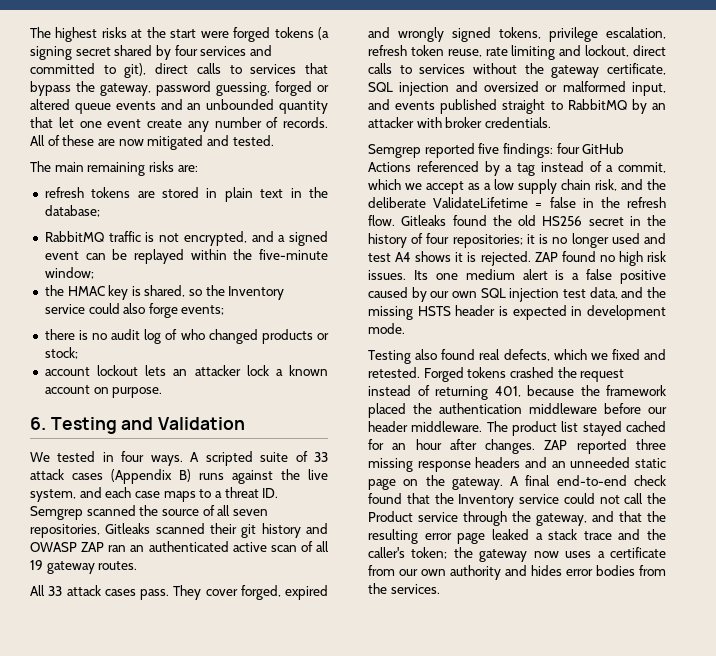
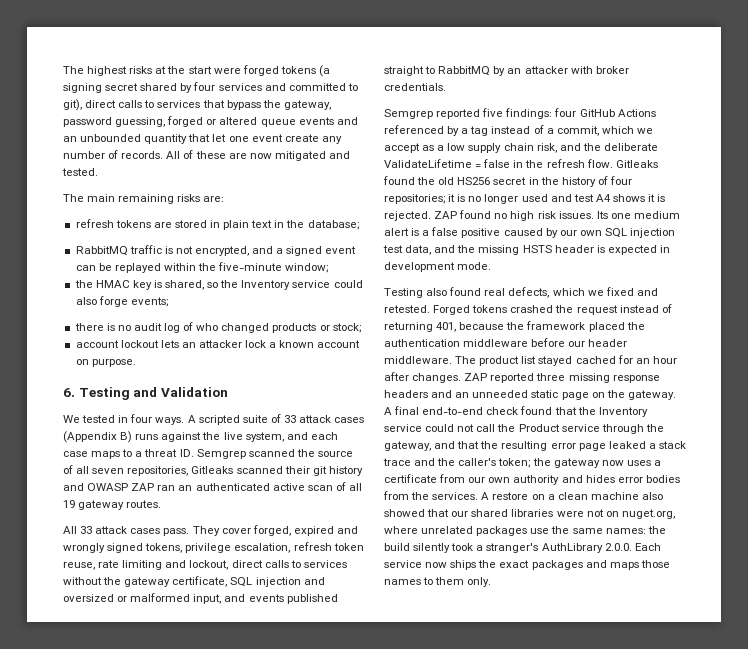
+ A restore on a clean machine also showed that our shared libraries were not on nuget.org, where unrelated packages use the same names: the build silently took a stranger's AuthLibrary 2.0.0. Each service now ships the exact packages and maps those names to them only.

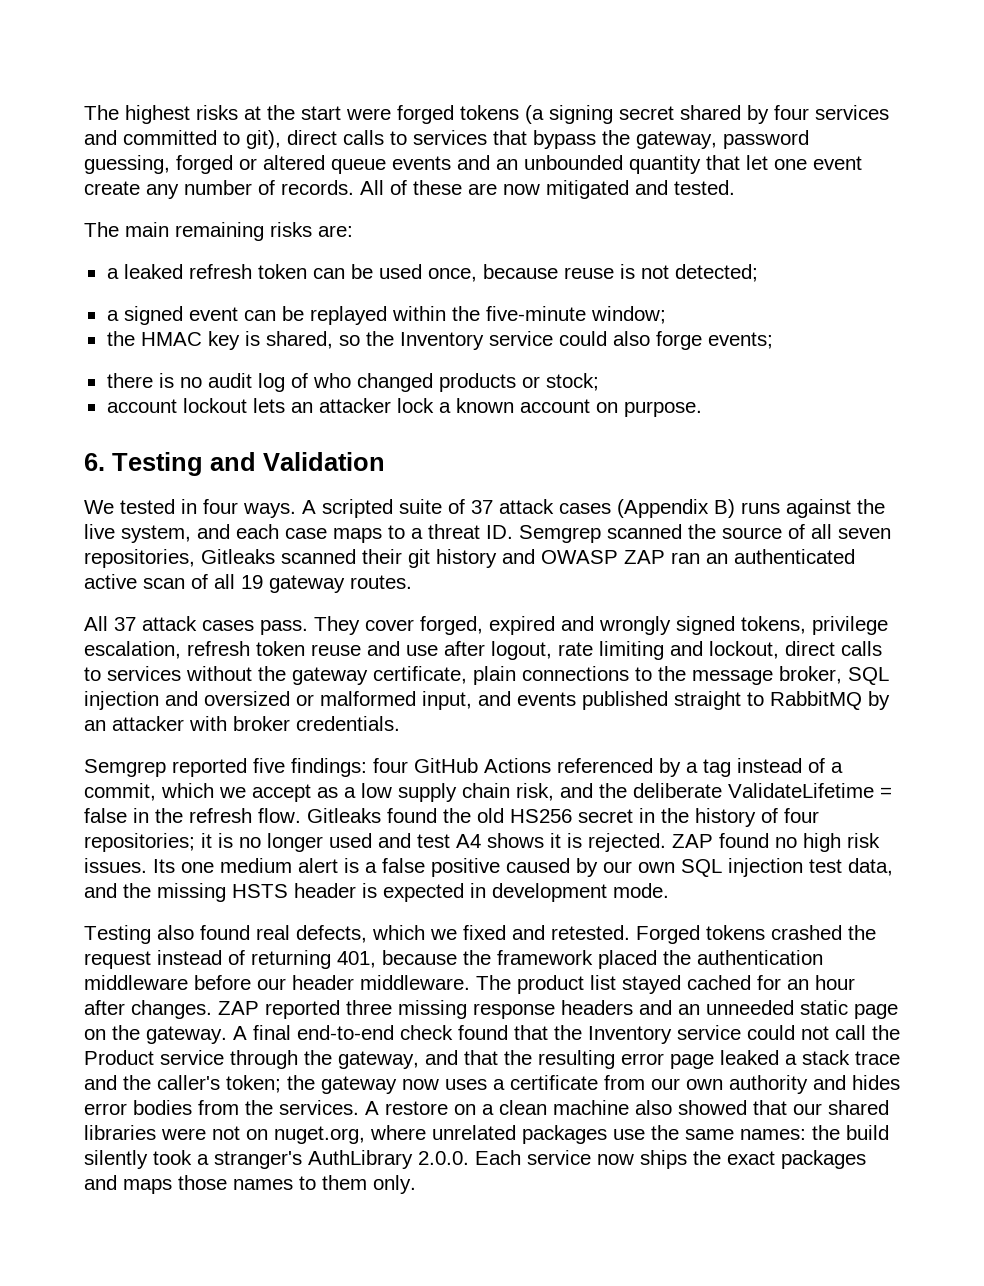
- refresh tokens are stored in plain text in the database;
- RabbitMQ traffic is not encrypted, and a signed event can be replayed within the five-minute window;
+ a leaked refresh token can be used once, because reuse is not detected;
+ a signed event can be replayed within the five-minute window;
- A scripted suite of 33 attack cases (Appendix B) runs against the live system, and each case maps to a threat ID. Semgrep scanned the source of all seven repositories, Gitleaks scanned their git history and OWASP ZAP ran an authenticated active scan of all 19 gateway routes.
+ A scripted suite of 37 attack cases (Appendix B) runs against the live system, and each case maps to a threat ID. Semgrep scanned the source of all seven repositories, Gitleaks scanned their git history and OWASP ZAP ran an authenticated active scan of all 19 gateway routes.
- All 33 attack cases pass.
+ All 37 attack cases pass.
- They cover forged, expired and wrongly signed tokens, privilege escalation, refresh token reuse, rate limiting and lockout, direct calls to services without the gateway certificate, SQL injection and oversized or malformed input, and events published straight to RabbitMQ by an attacker with broker credentials.
+ They cover forged, expired and wrongly signed tokens, privilege escalation, refresh token reuse and use after logout, rate limiting and lockout, direct calls to services without the gateway certificate, plain connections to the message broker, SQL injection and oversized or malformed input, and events published straight to RabbitMQ by an attacker with broker credentials.

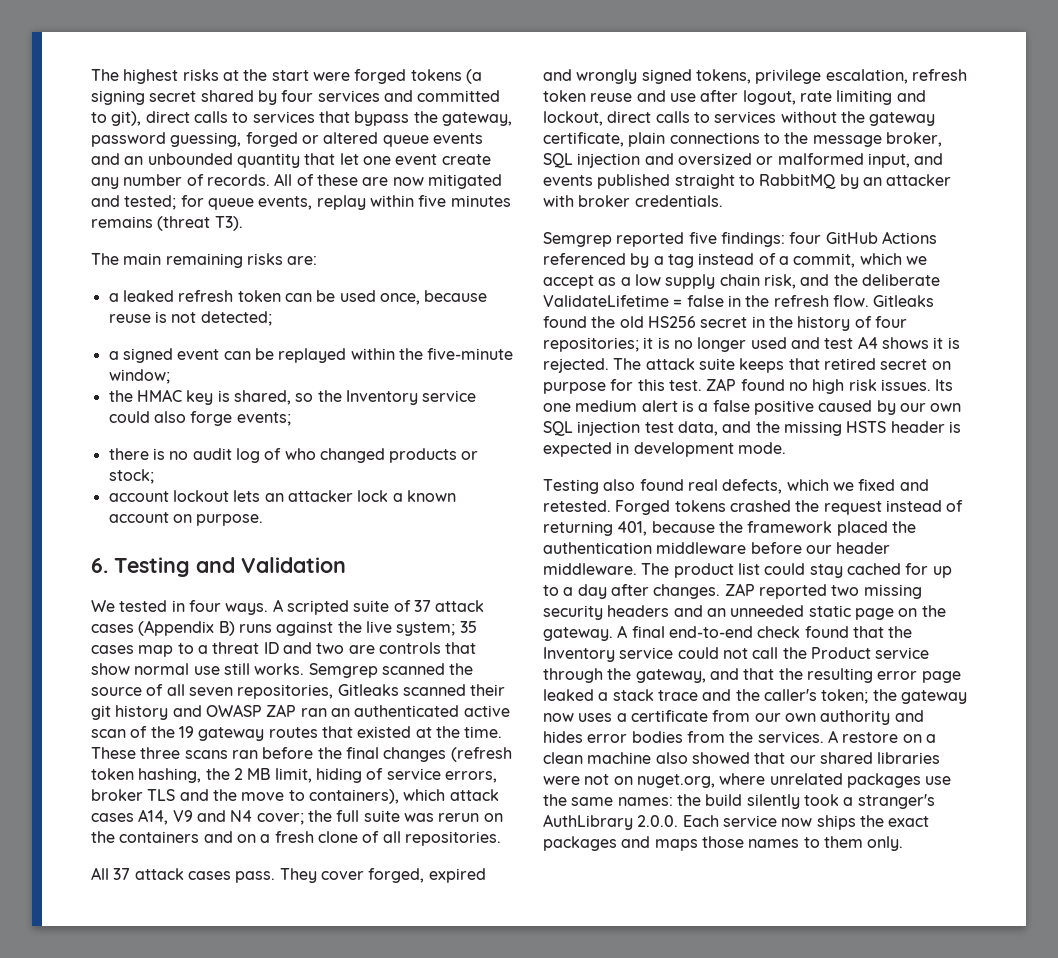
- All of these are now mitigated and tested.
+ All of these are now mitigated and tested; for queue events, replay within five minutes remains (threat T3).
- A scripted suite of 37 attack cases (Appendix B) runs against the live system, and each case maps to a threat ID. Semgrep scanned the source of all seven repositories, Gitleaks scanned their git history and OWASP ZAP ran an authenticated active scan of all 19 gateway routes.
+ A scripted suite of 37 attack cases (Appendix B) runs against the live system; 35 cases map to a threat ID and two are controls that show normal use still works. Semgrep scanned the source of all seven repositories, Gitleaks scanned their git history and OWASP ZAP ran an authenticated active scan of the 19 gateway routes that existed at the time. These three scans ran before the final changes (refresh token hashing, the 2 MB limit, hiding of service errors, broker TLS and the move to containers), which attack cases A14, V9 and N4 cover; the full suite was rerun on the containers and on a fresh clone of all repositories.
+ The attack suite keeps that retired secret on purpose for this test.
- The product list stayed cached for an hour after changes.
+ The product list could stay cached for up to a day after changes.
- ZAP reported three missing response headers and an unneeded static page on the gateway.
+ ZAP reported two missing security headers and an unneeded static page on the gateway.

